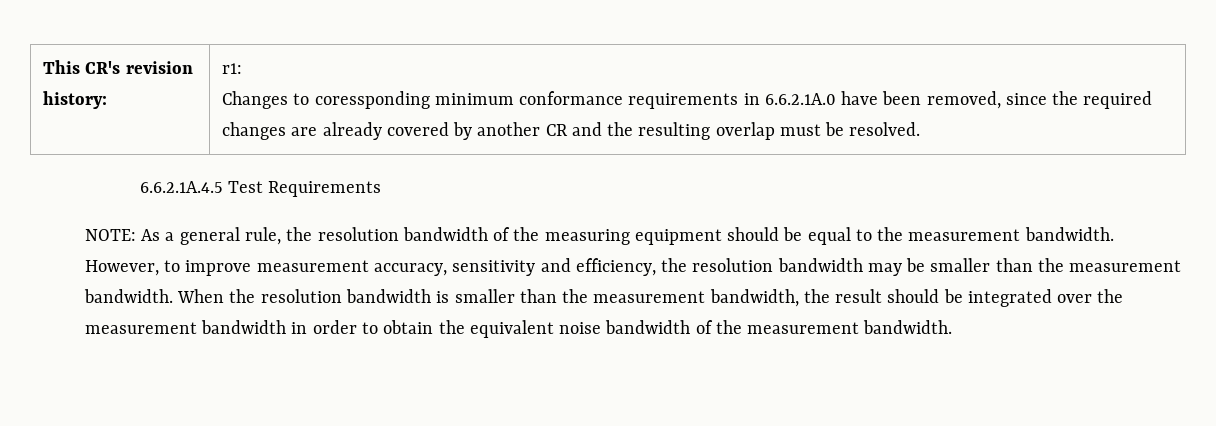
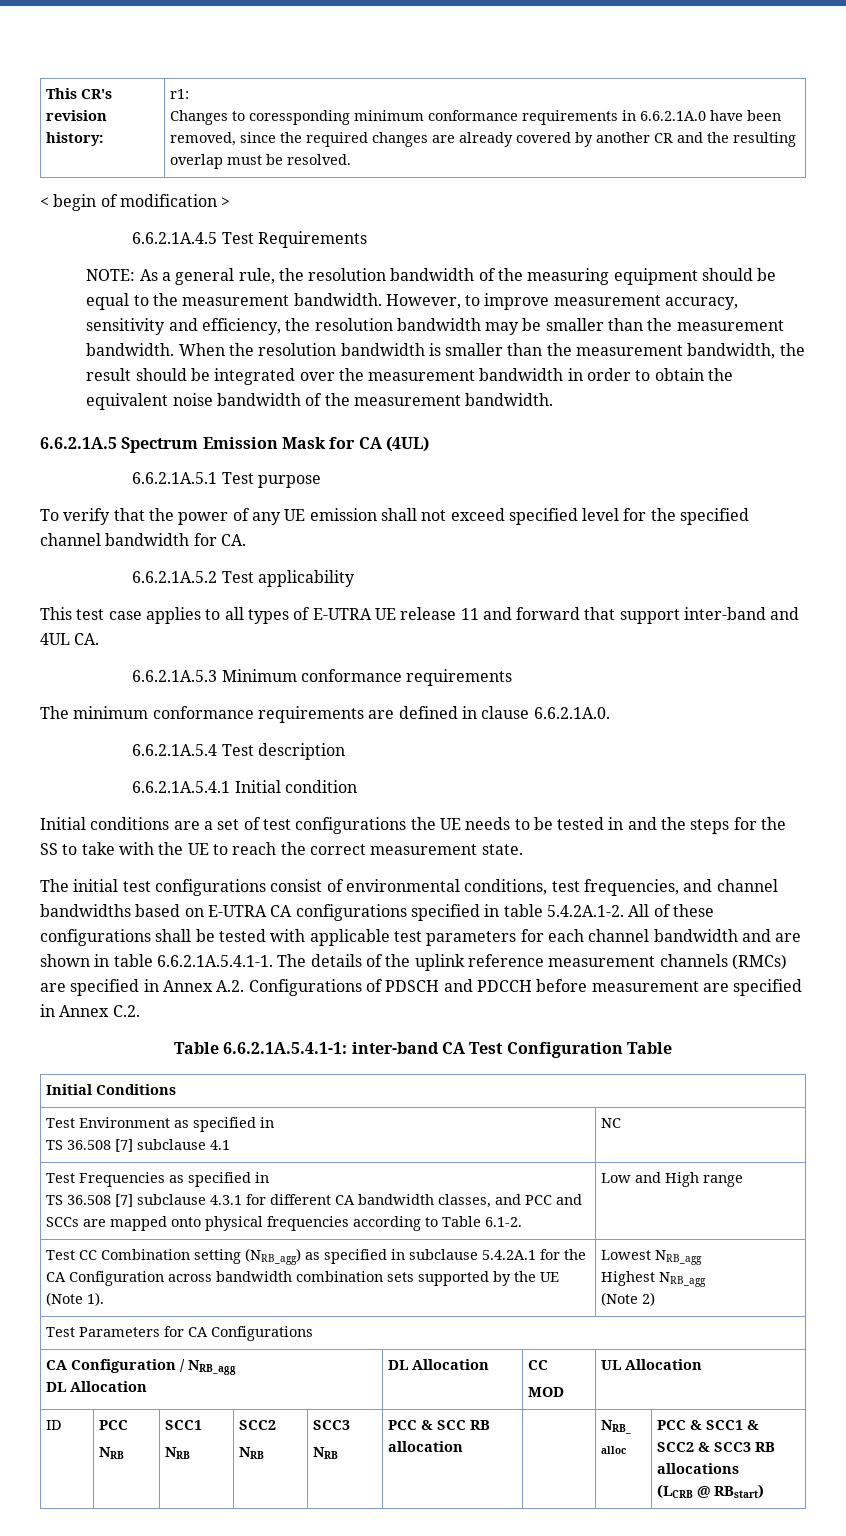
+ < begin of modification >
+ 6.6.2.1A.5 Spectrum Emission Mask for CA (4UL)
+ 6.6.2.1A.5.1 Test purpose
+ To verify that the power of any UE emission shall not exceed specified level for the specified channel bandwidth for CA.
+ 6.6.2.1A.5.2 Test applicability
+ This test case applies to all types of E-UTRA UE release 11 and forward that support inter-band and 4UL CA.
+ 6.6.2.1A.5.3 Minimum conformance requirements
+ The minimum conformance requirements are defined in clause 6.6.2.1A.0.
+ 6.6.2.1A.5.4 Test description
+ 6.6.2.1A.5.4.1 Initial condition
+ Initial conditions are a set of test configurations the UE needs to be tested in and the steps for the SS to take with the UE to reach the correct measurement state.
+ The initial test configurations consist of environmental conditions, test frequencies, and channel bandwidths based on E-UTRA CA configurations specified in table 5.4.2A.1-2. All of these configurations shall be tested with applicable test parameters for each channel bandwidth and are shown in table 6.6.2.1A.5.4.1-1. The details of the uplink reference measurement channels (RMCs) are specified in Annex A.2. Configurations of PDSCH and PDCCH before measurement are specified in Annex C.2.
+ Table 6.6.2.1A.5.4.1-1: inter-band CA Test Configuration Table
+ Initial Conditions
+ Test Environment as specified in
+ TS 36.508 [7] subclause 4.1 | NC
+ Test Frequencies as specified in
+ TS 36.508 [7] subclause 4.3.1 for different CA bandwidth classes, and PCC and SCCs are mapped onto physical frequencies according to Table 6.1-2. | Low and High range
+ Test CC Combination setting (NRB_agg) as specified in subclause 5.4.2A.1 for the CA Configuration across bandwidth combination sets supported by the UE (Note 1). | Lowest NRB_agg
+ Highest NRB_agg
+ (Note 2)
+ Test Parameters for CA Configurations
+ CA Configuration / NRB_agg
+ DL Allocation | DL Allocation | CC
+ MOD | UL Allocation
+ ID | PCC
+ NRB | SCC1
+ NRB | SCC2
+ NRB | SCC3
+ NRB | PCC & SCC RB allocation | | NRB_ alloc | PCC & SCC1 & SCC2 & SCC3 RB allocations
+ (LCRB @ RBstart)

